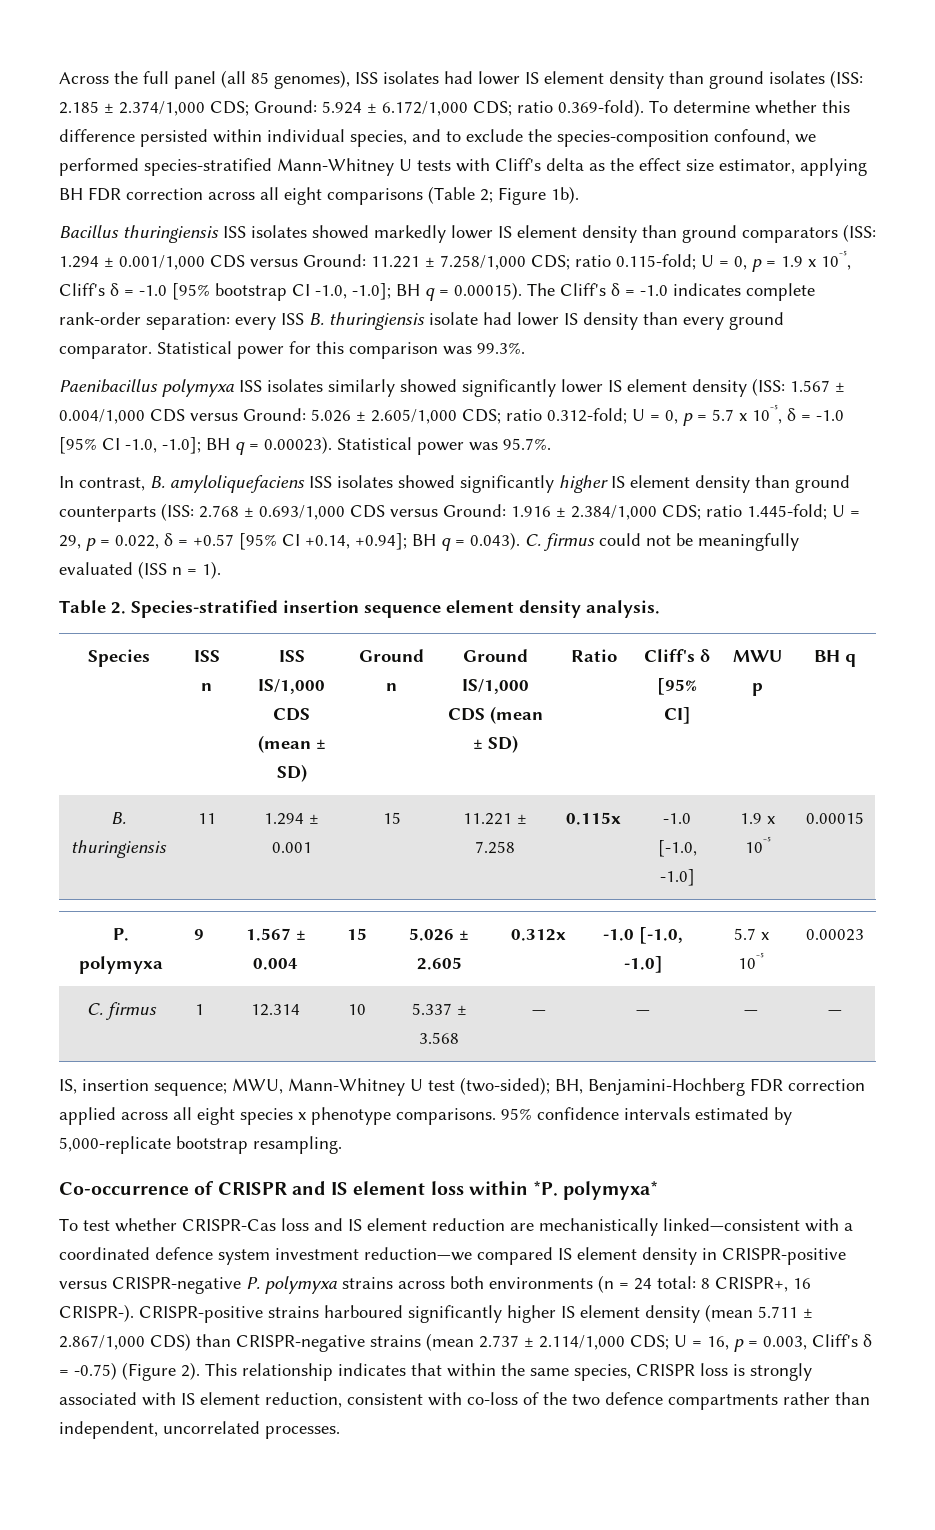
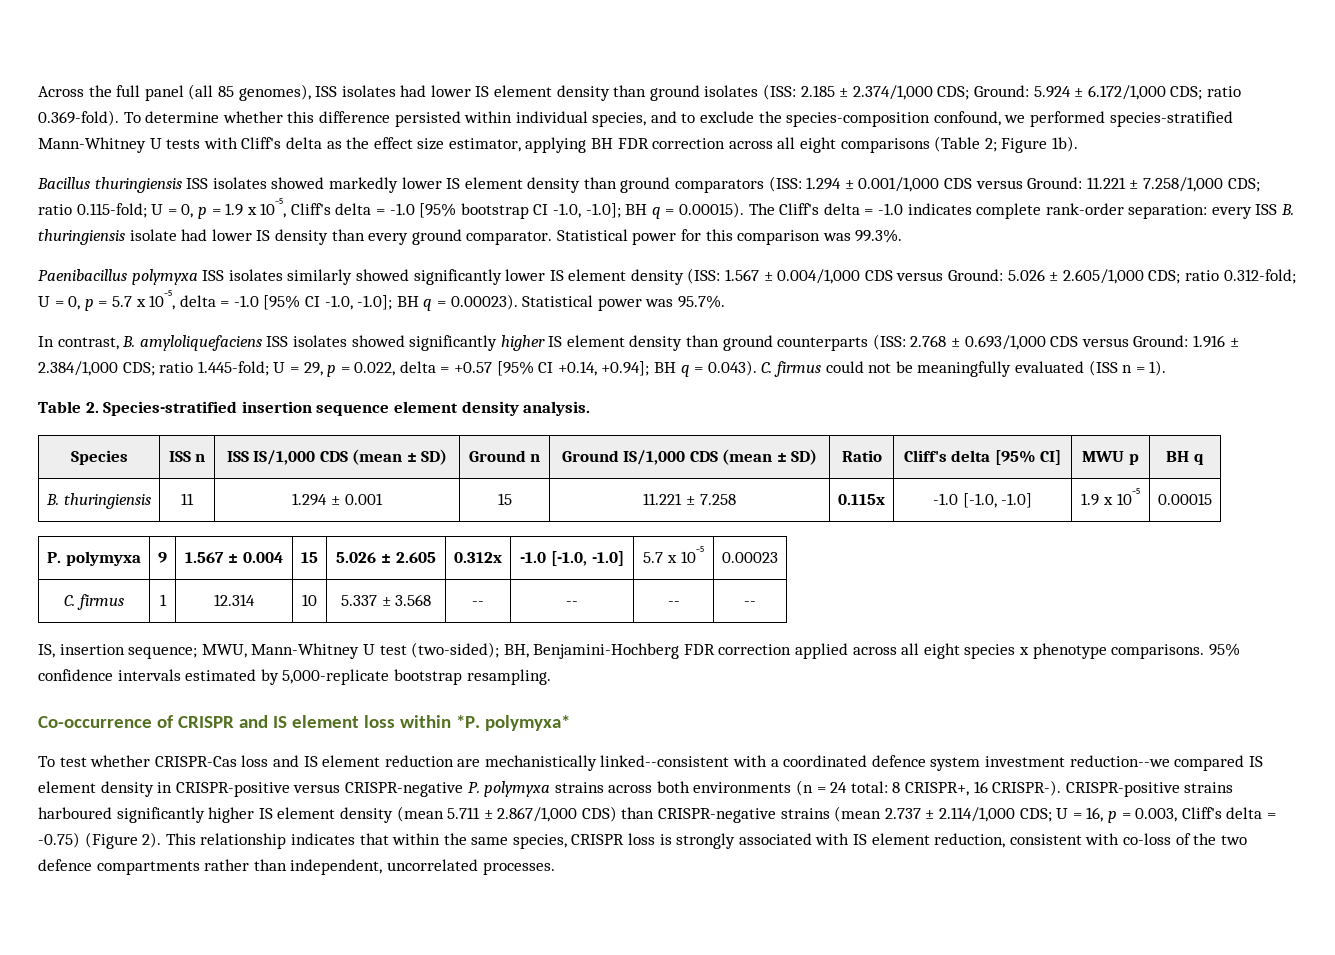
- U = 0, p = 1.9 x 10⁻⁵, Cliff's δ = -1.0 [95% bootstrap CI -1.0, -1.0];
+ U = 0, p = 1.9 x 10⁻⁵, Cliff's delta = -1.0 [95% bootstrap CI -1.0, -1.0];
- BH q = 0.00015). The Cliff's δ = -1.0 indicates complete rank-order separation:
+ BH q = 0.00015). The Cliff's delta = -1.0 indicates complete rank-order separation:
- Paenibacillus polymyxa ISS isolates similarly showed significantly lower IS element density (ISS: 1.567 ± 0.004/1,000 CDS versus Ground: 5.026 ± 2.605/1,000 CDS; ratio 0.312-fold; U = 0, p = 5.7 x 10⁻⁵, δ = -1.0 [95% CI -1.0, -1.0]; BH q = 0.00023). Statistical power was 95.7%.
+ Paenibacillus polymyxa ISS isolates similarly showed significantly lower IS element density (ISS: 1.567 ± 0.004/1,000 CDS versus Ground: 5.026 ± 2.605/1,000 CDS; ratio 0.312-fold; U = 0, p = 5.7 x 10⁻⁵, delta = -1.0 [95% CI -1.0, -1.0]; BH q = 0.00023). Statistical power was 95.7%.
- In contrast, B. amyloliquefaciens ISS isolates showed significantly higher IS element density than ground counterparts (ISS: 2.768 ± 0.693/1,000 CDS versus Ground: 1.916 ± 2.384/1,000 CDS; ratio 1.445-fold; U = 29, p = 0.022, δ = +0.57 [95% CI +0.14, +0.94]; BH q = 0.043). C. firmus could not be meaningfully evaluated (ISS n = 1).
+ In contrast, B. amyloliquefaciens ISS isolates showed significantly higher IS element density than ground counterparts (ISS: 2.768 ± 0.693/1,000 CDS versus Ground: 1.916 ± 2.384/1,000 CDS; ratio 1.445-fold; U = 29, p = 0.022, delta = +0.57 [95% CI +0.14, +0.94]; BH q = 0.043). C. firmus could not be meaningfully evaluated (ISS n = 1).
- Species | ISS n | ISS IS/1,000 CDS (mean ± SD) | Ground n | Ground IS/1,000 CDS (mean ± SD) | Ratio | Cliff's δ [95% CI] | MWU p | BH q
+ Species | ISS n | ISS IS/1,000 CDS (mean ± SD) | Ground n | Ground IS/1,000 CDS (mean ± SD) | Ratio | Cliff's delta [95% CI] | MWU p | BH q
- C. firmus | 1 | 12.314 | 10 | 5.337 ± 3.568 | — | — | — | —
+ C. firmus | 1 | 12.314 | 10 | 5.337 ± 3.568 | -- | -- | -- | --
- To test whether CRISPR-Cas loss and IS element reduction are mechanistically linked—consistent with a coordinated defence system investment reduction—we compared IS element density in CRISPR-positive versus CRISPR-negative P. polymyxa strains across both environments (n = 24 total: 8 CRISPR+, 16 CRISPR-).
+ To test whether CRISPR-Cas loss and IS element reduction are mechanistically linked--consistent with a coordinated defence system investment reduction--we compared IS element density in CRISPR-positive versus CRISPR-negative P. polymyxa strains across both environments (n = 24 total: 8 CRISPR+, 16 CRISPR-).
- CRISPR-positive strains harboured significantly higher IS element density (mean 5.711 ± 2.867/1,000 CDS) than CRISPR-negative strains (mean 2.737 ± 2.114/1,000 CDS; U = 16, p = 0.003, Cliff's δ = -0.75) (Figure 2).
+ CRISPR-positive strains harboured significantly higher IS element density (mean 5.711 ± 2.867/1,000 CDS) than CRISPR-negative strains (mean 2.737 ± 2.114/1,000 CDS; U = 16, p = 0.003, Cliff's delta = -0.75) (Figure 2).

